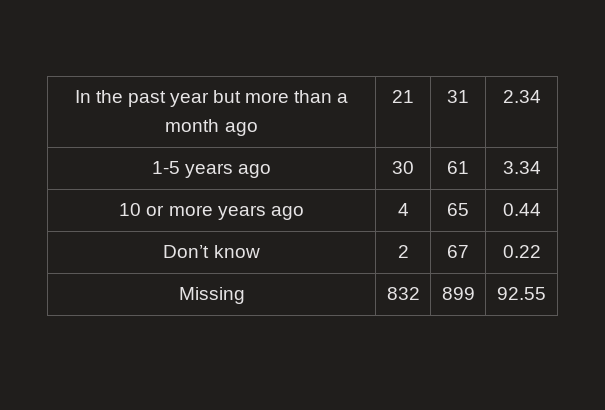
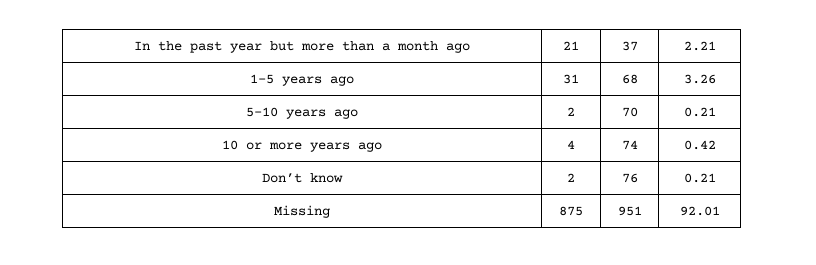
- In the past year but more than a month ago | 21 | 31 | 2.34
+ In the past year but more than a month ago | 21 | 37 | 2.21
- 1-5 years ago | 30 | 61 | 3.34
+ 1-5 years ago | 31 | 68 | 3.26
+ 5-10 years ago | 2 | 70 | 0.21
- 10 or more years ago | 4 | 65 | 0.44
+ 10 or more years ago | 4 | 74 | 0.42
- Don’t know | 2 | 67 | 0.22
+ Don’t know | 2 | 76 | 0.21
- Missing | 832 | 899 | 92.55
+ Missing | 875 | 951 | 92.01

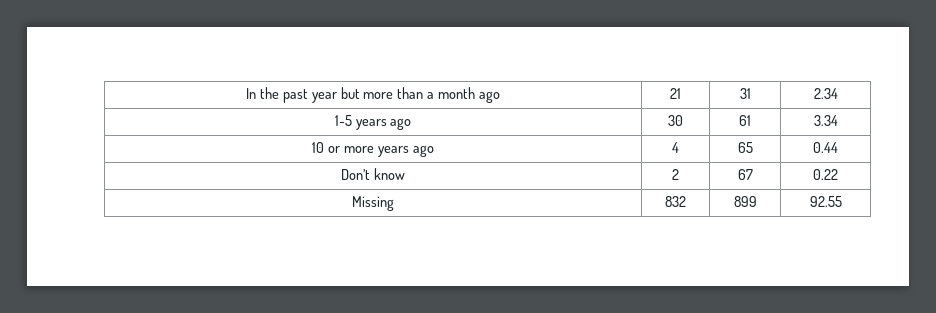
- In the past year but more than a month ago | 21 | 37 | 2.21
+ In the past year but more than a month ago | 21 | 31 | 2.34
- 1-5 years ago | 31 | 68 | 3.26
- 5-10 years ago | 2 | 70 | 0.21
+ 1-5 years ago | 30 | 61 | 3.34
- 10 or more years ago | 4 | 74 | 0.42
+ 10 or more years ago | 4 | 65 | 0.44
- Don’t know | 2 | 76 | 0.21
+ Don’t know | 2 | 67 | 0.22
- Missing | 875 | 951 | 92.01
+ Missing | 832 | 899 | 92.55

